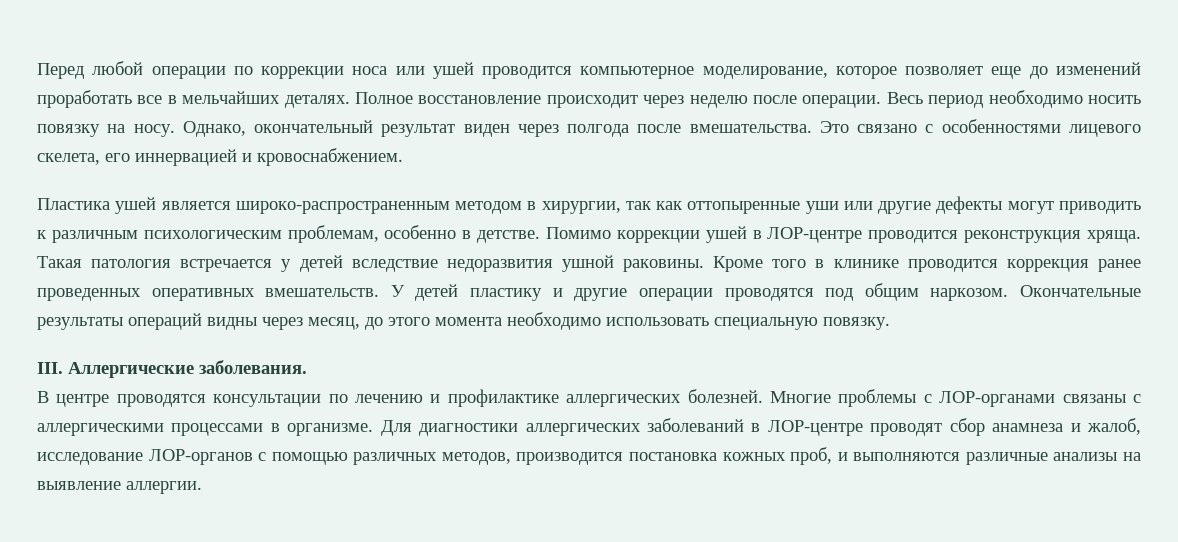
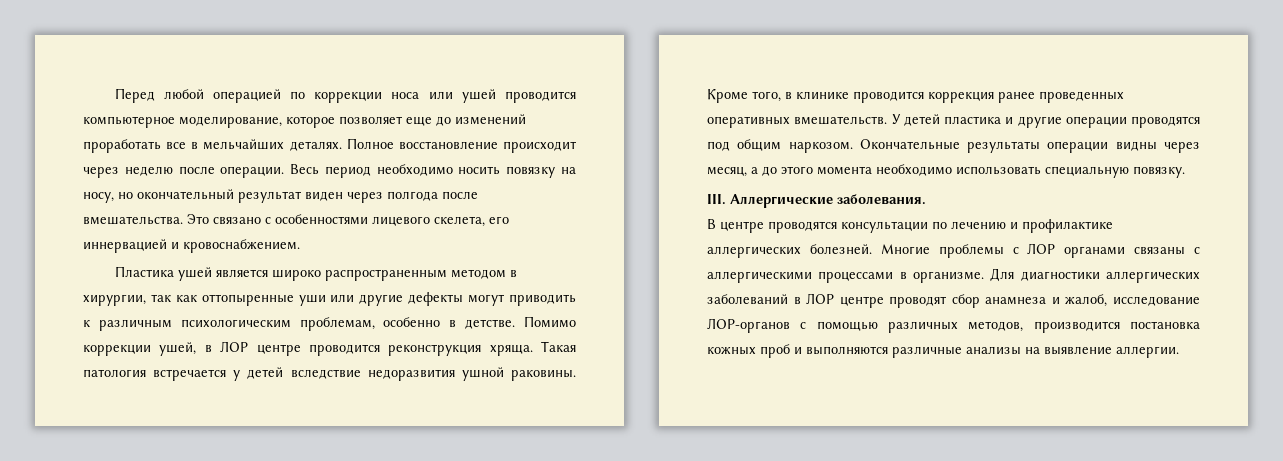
- Перед любой операции по коррекции носа или ушей проводится компьютерное моделирование, которое позволяет еще до изменений проработать все в мельчайших деталях.
+ Перед любой операцией по коррекции носа или ушей проводится компьютерное моделирование, которое позволяет еще до изменений проработать все в мельчайших деталях.
- Весь период необходимо носить повязку на носу. Однако, окончательный результат виден через полгода после вмешательства.
+ Весь период необходимо носить повязку на носу, но окончательный результат виден через полгода после вмешательства.
- Пластика ушей является широко-распространенным методом в хирургии, так как оттопыренные уши или другие дефекты могут приводить к различным психологическим проблемам, особенно в детстве.
+ Пластика ушей является широко распространенным методом в хирургии, так как оттопыренные уши или другие дефекты могут приводить к различным психологическим проблемам, особенно в детстве.
- Помимо коррекции ушей в ЛОР-центре проводится реконструкция хряща.
+ Помимо коррекции ушей, в ЛОР центре проводится реконструкция хряща.
- Кроме того в клинике проводится коррекция ранее проведенных оперативных вмешательств.
+ Кроме того, в клинике проводится коррекция ранее проведенных оперативных вмешательств.
- У детей пластику и другие операции проводятся под общим наркозом.
+ У детей пластика и другие операции проводятся под общим наркозом.
- Окончательные результаты операций видны через месяц, до этого момента необходимо использовать специальную повязку.
+ Окончательные результаты операции видны через месяц, а до этого момента необходимо использовать специальную повязку.
- Многие проблемы с ЛОР-органами связаны с аллергическими процессами в организме.
+ Многие проблемы с ЛОР органами связаны с аллергическими процессами в организме.
- Для диагностики аллергических заболеваний в ЛОР-центре проводят сбор анамнеза и жалоб, исследование ЛОР-органов с помощью различных методов, производится постановка кожных проб, и выполняются различные анализы на выявление аллергии.
+ Для диагностики аллергических заболеваний в ЛОР центре проводят сбор анамнеза и жалоб, исследование ЛОР-органов с помощью различных методов, производится постановка кожных проб и выполняются различные анализы на выявление аллергии.

